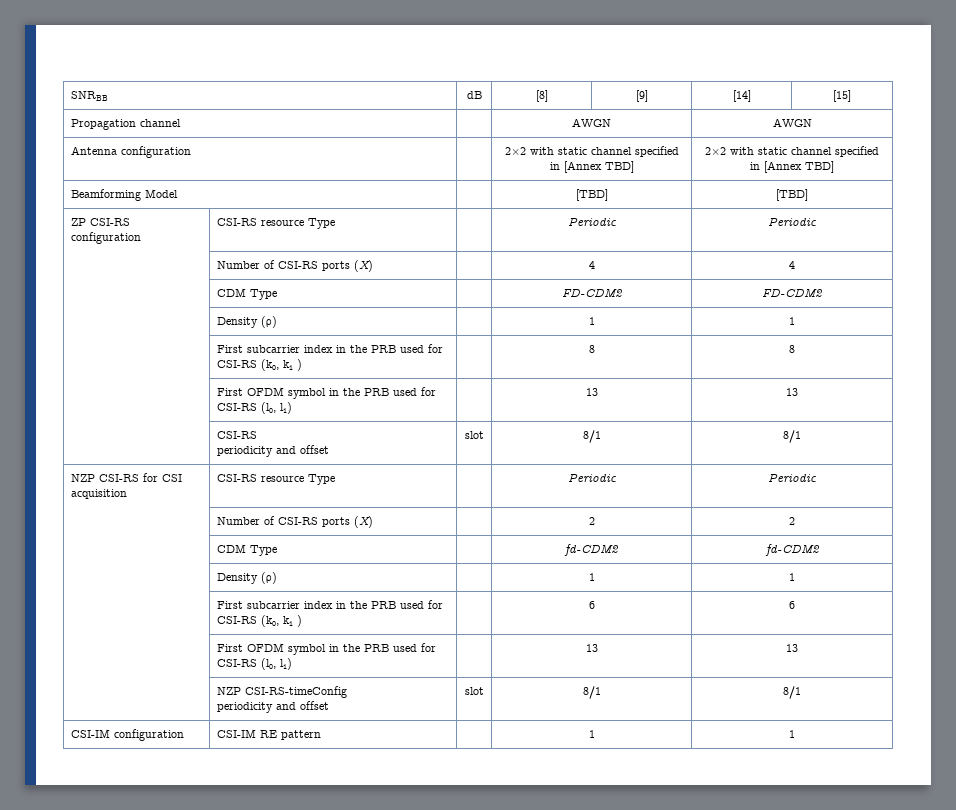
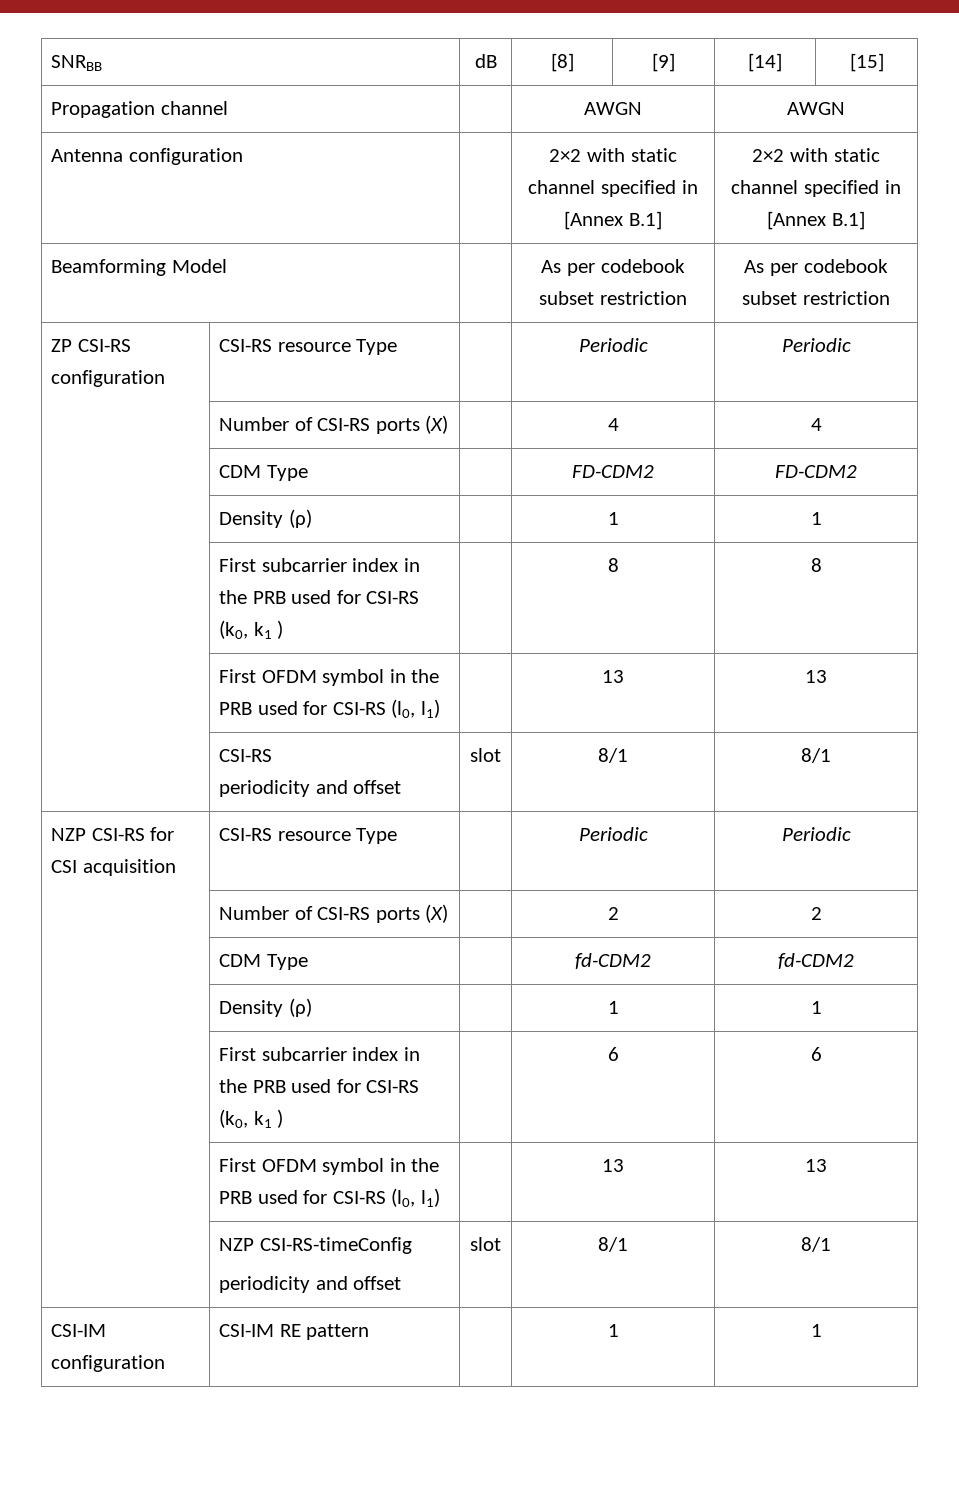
- Antenna configuration | | 2×2 with static channel specified in [Annex TBD] | 2×2 with static channel specified in [Annex TBD]
+ Antenna configuration | | 2×2 with static channel specified in [Annex B.1] | 2×2 with static channel specified in [Annex B.1]
- Beamforming Model | | [TBD] | [TBD]
+ Beamforming Model | | As per codebook subset restriction | As per codebook subset restriction

